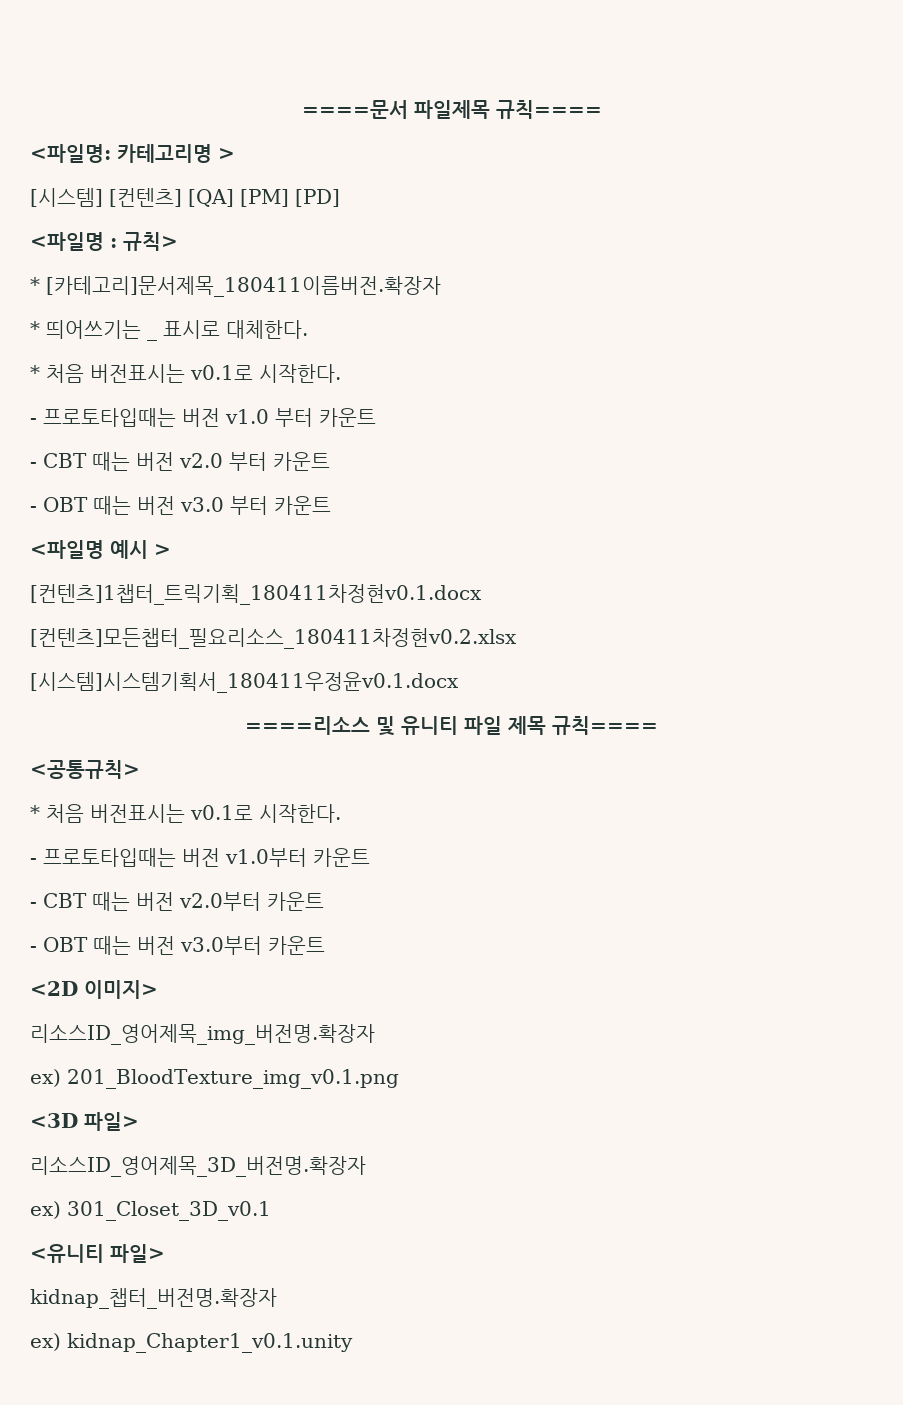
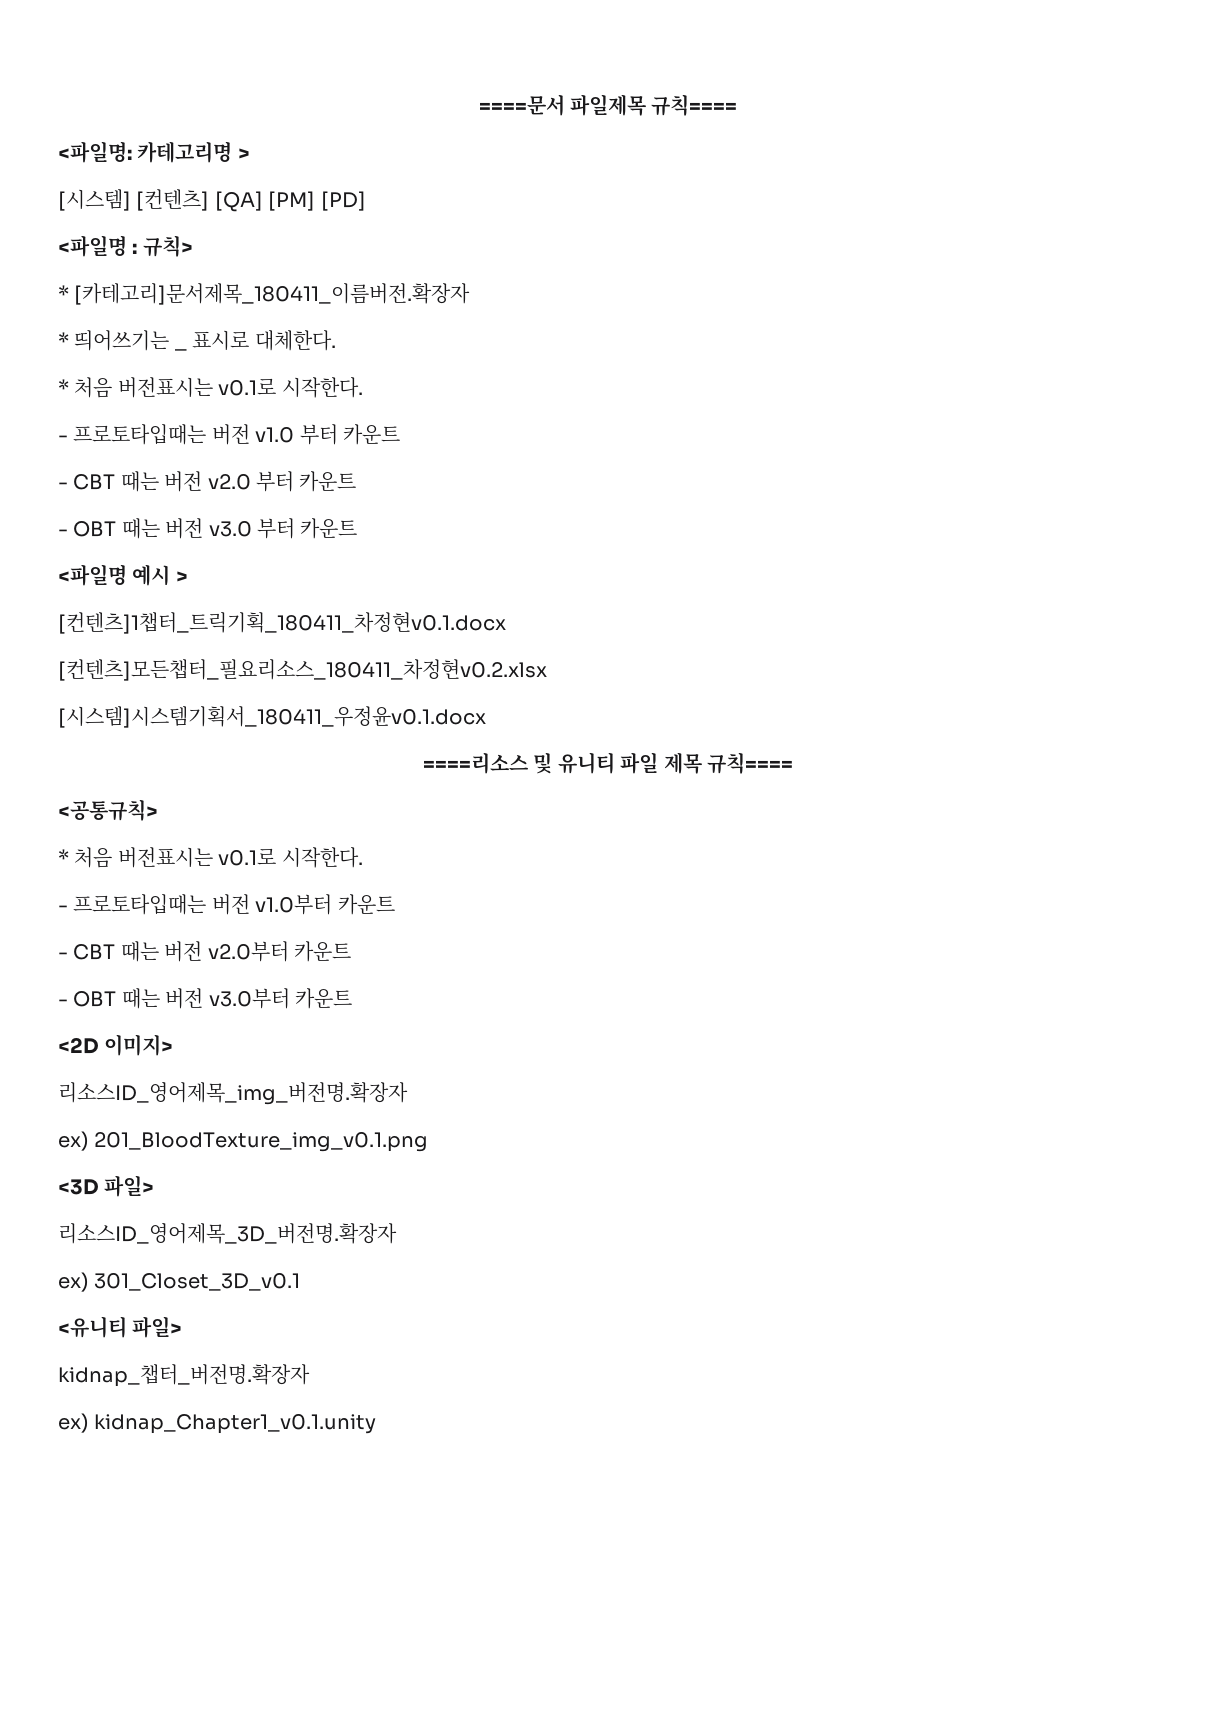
- * [카테고리]문서제목_180411이름버전.확장자
+ * [카테고리]문서제목_180411_이름버전.확장자
- [컨텐츠]1챕터_트릭기획_180411차정현v0.1.docx
- [컨텐츠]모든챕터_필요리소스_180411차정현v0.2.xlsx
- [시스템]시스템기획서_180411우정윤v0.1.docx
+ [컨텐츠]1챕터_트릭기획_180411_차정현v0.1.docx
+ [컨텐츠]모든챕터_필요리소스_180411_차정현v0.2.xlsx
+ [시스템]시스템기획서_180411_우정윤v0.1.docx

